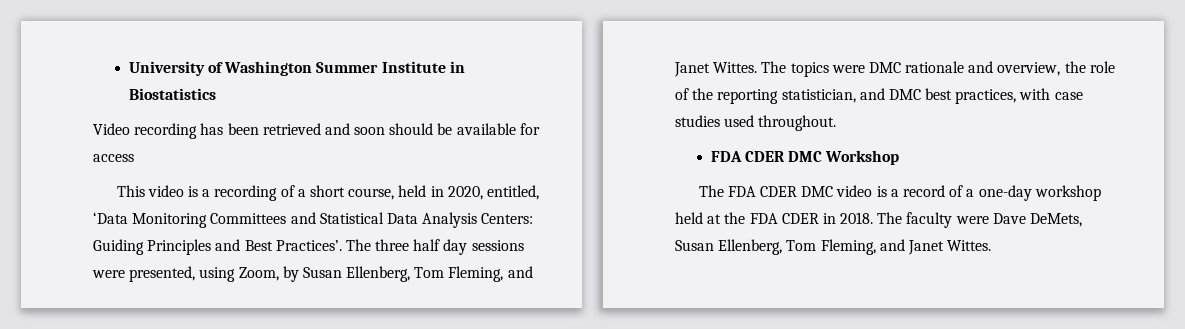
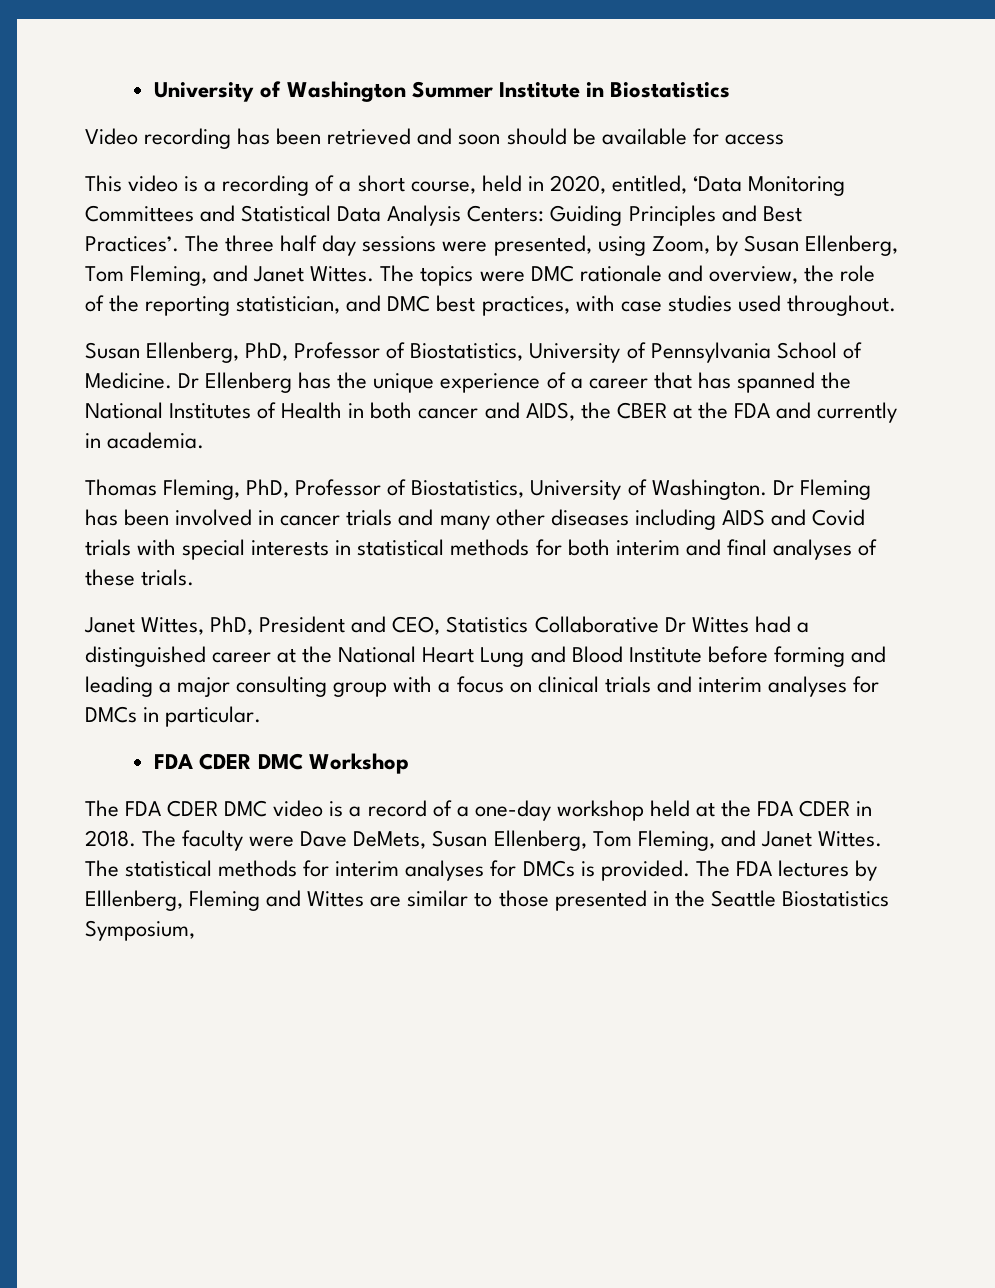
+ Susan Ellenberg, PhD, Professor of Biostatistics, University of Pennsylvania School of Medicine. Dr Ellenberg has the unique experience of a career that has spanned the National Institutes of Health in both cancer and AIDS, the CBER at the FDA and currently in academia.
+ Thomas Fleming, PhD, Professor of Biostatistics, University of Washington. Dr Fleming has been involved in cancer trials and many other diseases including AIDS and Covid trials with special interests in statistical methods for both interim and final analyses of these trials.
+ Janet Wittes, PhD, President and CEO, Statistics Collaborative Dr Wittes had a distinguished career at the National Heart Lung and Blood Institute before forming and leading a major consulting group with a focus on clinical trials and interim analyses for DMCs in particular.
+ The statistical methods for interim analyses for DMCs is provided. The FDA lectures by Elllenberg, Fleming and Wittes are similar to those presented in the Seattle Biostatistics Symposium,

